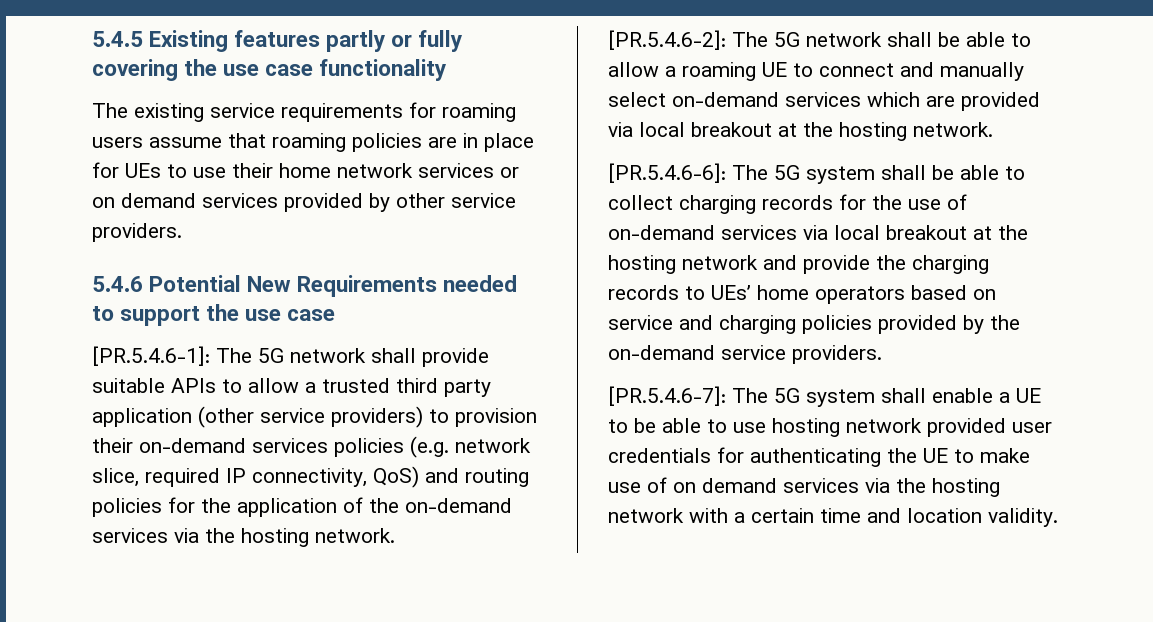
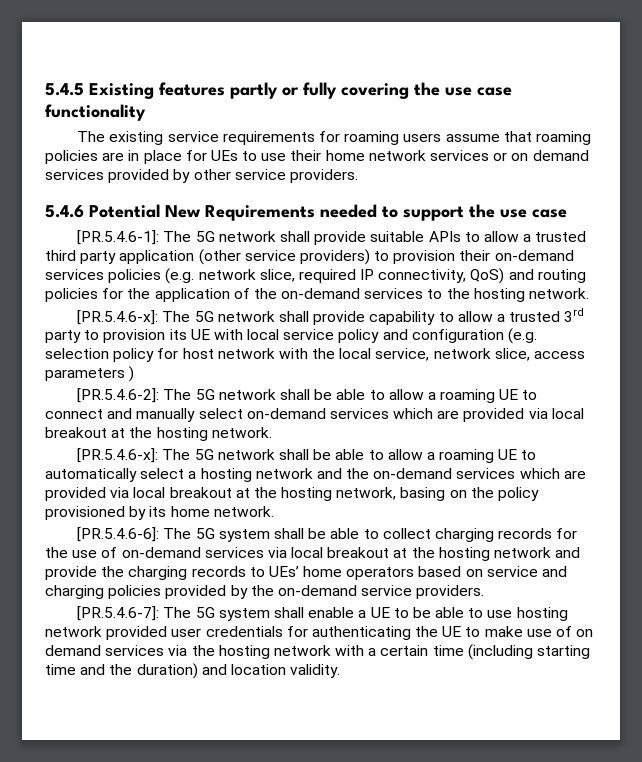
- [PR.5.4.6-1]: The 5G network shall provide suitable APIs to allow a trusted third party application (other service providers) to provision their on-demand services policies (e.g. network slice, required IP connectivity, QoS) and routing policies for the application of the on-demand services via the hosting network.
+ [PR.5.4.6-1]: The 5G network shall provide suitable APIs to allow a trusted third party application (other service providers) to provision their on-demand services policies (e.g. network slice, required IP connectivity, QoS) and routing policies for the application of the on-demand services to the hosting network.
+ [PR.5.4.6-x]: The 5G network shall provide capability to allow a trusted 3rd party to provision its UE with local service policy and configuration (e.g. selection policy for host network with the local service, network slice, access parameters )
+ [PR.5.4.6-x]: The 5G network shall be able to allow a roaming UE to automatically select a hosting network and the on-demand services which are provided via local breakout at the hosting network, basing on the policy provisioned by its home network.
- [PR.5.4.6-7]: The 5G system shall enable a UE to be able to use hosting network provided user credentials for authenticating the UE to make use of on demand services via the hosting network with a certain time and location validity.
+ [PR.5.4.6-7]: The 5G system shall enable a UE to be able to use hosting network provided user credentials for authenticating the UE to make use of on demand services via the hosting network with a certain time (including starting time and the duration) and location validity.

